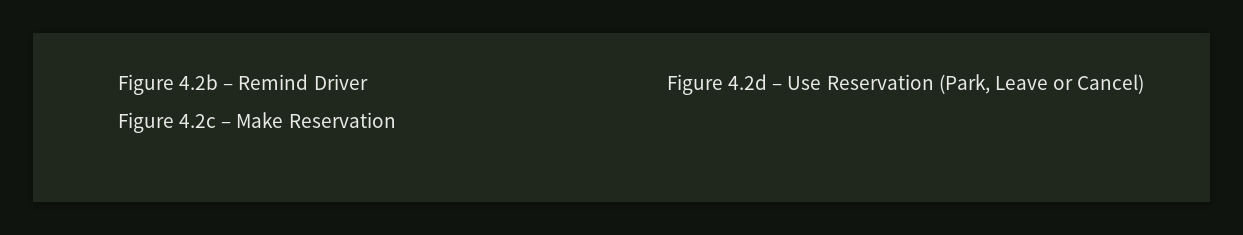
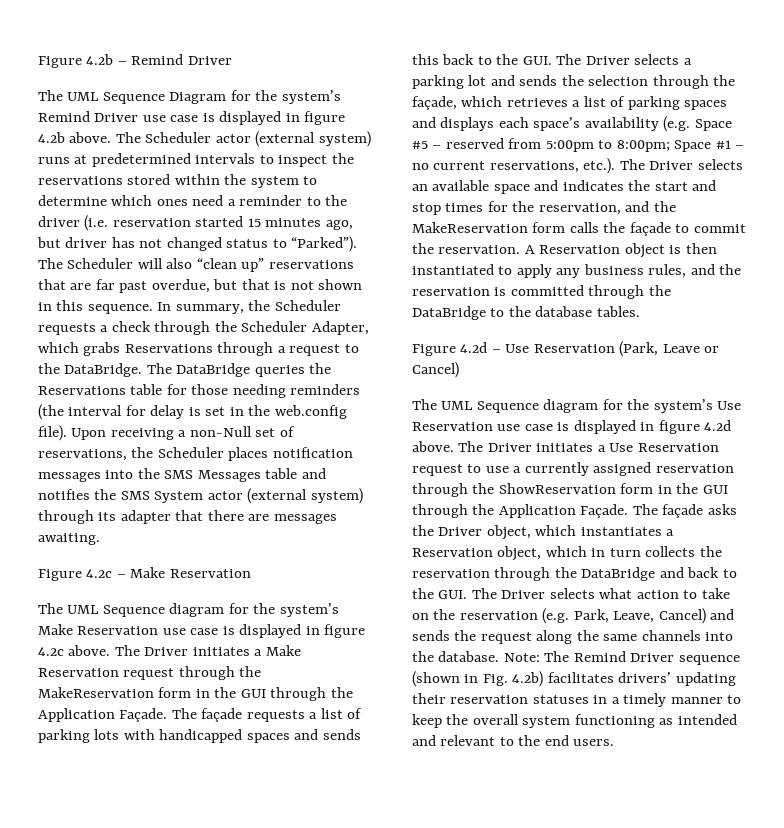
+ The UML Sequence Diagram for the system’s Remind Driver use case is displayed in figure 4.2b above. The Scheduler actor (external system) runs at predetermined intervals to inspect the reservations stored within the system to determine which ones need a reminder to the driver (i.e. reservation started 15 minutes ago, but driver has not changed status to “Parked”). The Scheduler will also “clean up” reservations that are far past overdue, but that is not shown in this sequence. In summary, the Scheduler requests a check through the Scheduler Adapter, which grabs Reservations through a request to the DataBridge. The DataBridge queries the Reservations table for those needing reminders (the interval for delay is set in the web.config file). Upon receiving a non-Null set of reservations, the Scheduler places notification messages into the SMS Messages table and notifies the SMS System actor (external system) through its adapter that there are messages awaiting.
+ The UML Sequence diagram for the system’s Make Reservation use case is displayed in figure 4.2c above. The Driver initiates a Make Reservation request through the MakeReservation form in the GUI through the Application Façade. The façade requests a list of parking lots with handicapped spaces and sends this back to the GUI. The Driver selects a parking lot and sends the selection through the façade, which retrieves a list of parking spaces and displays each space’s availability (e.g. Space #5 – reserved from 5:00pm to 8:00pm; Space #1 – no current reservations, etc.). The Driver selects an available space and indicates the start and stop times for the reservation, and the MakeReservation form calls the façade to commit the reservation. A Reservation object is then instantiated to apply any business rules, and the reservation is committed through the DataBridge to the database tables.
+ The UML Sequence diagram for the system’s Use Reservation use case is displayed in figure 4.2d above. The Driver initiates a Use Reservation request to use a currently assigned reservation through the ShowReservation form in the GUI through the Application Façade. The façade asks the Driver object, which instantiates a Reservation object, which in turn collects the reservation through the DataBridge and back to the GUI. The Driver selects what action to take on the reservation (e.g. Park, Leave, Cancel) and sends the request along the same channels into the database. Note: The Remind Driver sequence (shown in Fig. 4.2b) facilitates drivers’ updating their reservation statuses in a timely manner to keep the overall system functioning as intended and relevant to the end users.

